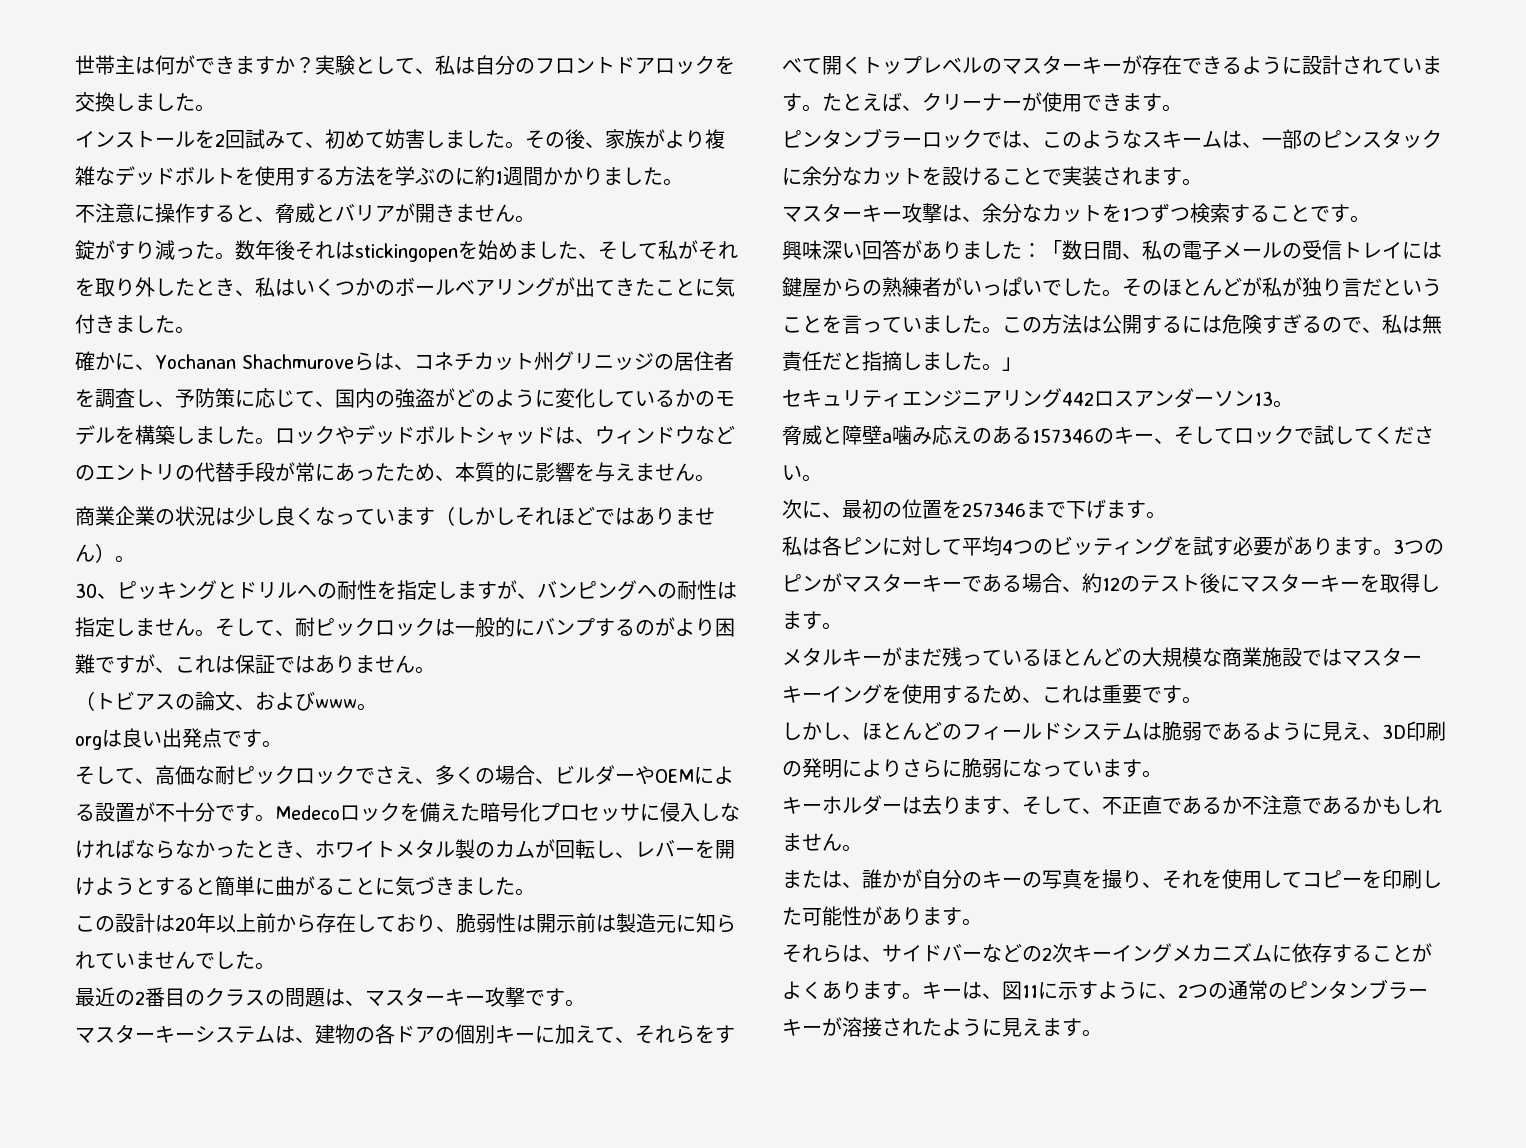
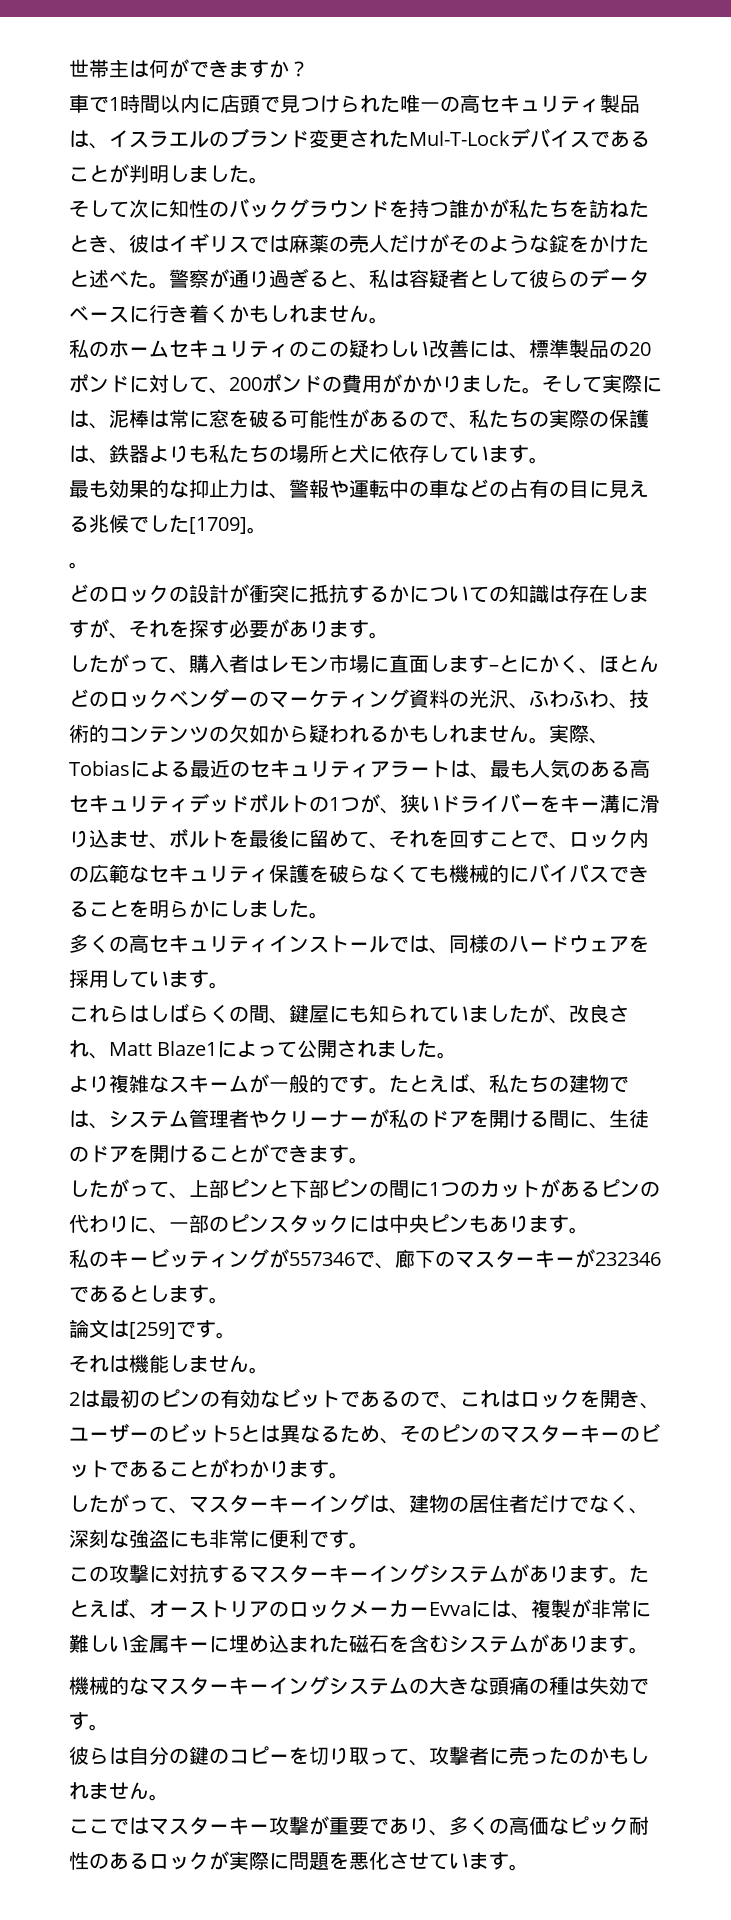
- 世帯主は何ができますか？実験として、私は自分のフロントドアロックを交換しました。
- インストールを2回試みて、初めて妨害しました。その後、家族がより複雑なデッドボルトを使用する方法を学ぶのに約1週間かかりました。
- 不注意に操作すると、脅威とバリアが開きません。
- 錠がすり減った。数年後それはstickingopenを始めました、そして私がそれを取り外したとき、私はいくつかのボールベアリングが出てきたことに気付きました。
- 確かに、Yochanan Shachmuroveらは、コネチカット州グリニッジの居住者を調査し、予防策に応じて、国内の強盗がどのように変化しているかのモデルを構築しました。ロックやデッドボルトシャッドは、ウィンドウなどのエントリの代替手段が常にあったため、本質的に影響を与えません。
- 商業企業の状況は少し良くなっています（しかしそれほどではありません）。
- 30、ピッキングとドリルへの耐性を指定しますが、バンピングへの耐性は指定しません。そして、耐ピックロックは一般的にバンプするのがより困難ですが、これは保証ではありません。
- （トビアスの論文、およびwww。
- orgは良い出発点です。
- そして、高価な耐ピックロックでさえ、多くの場合、ビルダーやOEMによる設置が不十分です。Medecoロックを備えた暗号化プロセッサに侵入しなければならなかったとき、ホワイトメタル製のカムが回転し、レバーを開けようとすると簡単に曲がることに気づきました。
- この設計は20年以上前から存在しており、脆弱性は開示前は製造元に知られていませんでした。
- 最近の2番目のクラスの問題は、マスターキー攻撃です。
- マスターキーシステムは、建物の各ドアの個別キーに加えて、それらをすべて開くトップレベルのマスターキーが存在できるように設計されています。たとえば、クリーナーが使用できます。
- ピンタンブラーロックでは、このようなスキームは、一部のピンスタックに余分なカットを設けることで実装されます。
- マスターキー攻撃は、余分なカットを1つずつ検索することです。
- 興味深い回答がありました：「数日間、私の電子メールの受信トレイには鍵屋からの熟練者がいっぱいでした。そのほとんどが私が独り言だということを言っていました。この方法は公開するには危険すぎるので、私は無責任だと指摘しました。」
- セキュリティエンジニアリング442ロスアンダーソン13。
- 脅威と障壁a噛み応えのある157346のキー、そしてロックで試してください。
- 次に、最初の位置を257346まで下げます。
- 私は各ピンに対して平均4つのビッティングを試す必要があります。3つのピンがマスターキーである場合、約12のテスト後にマスターキーを取得します。
- メタルキーがまだ残っているほとんどの大規模な商業施設ではマスターキーイングを使用するため、これは重要です。
- しかし、ほとんどのフィールドシステムは脆弱であるように見え、3D印刷の発明によりさらに脆弱になっています。
- キーホルダーは去ります、そして、不正直であるか不注意であるかもしれません。
- または、誰かが自分のキーの写真を撮り、それを使用してコピーを印刷した可能性があります。
- それらは、サイドバーなどの2次キーイングメカニズムに依存することがよくあります。キーは、図11に示すように、2つの通常のピンタンブラーキーが溶接されたように見えます。
+ 世帯主は何ができますか？
+ 車で1時間以内に店頭で見つけられた唯一の高セキュリティ製品は、イスラエルのブランド変更されたMul-T-Lockデバイスであることが判明しました。
+ そして次に知性のバックグラウンドを持つ誰かが私たちを訪ねたとき、彼はイギリスでは麻薬の売人だけがそのような錠をかけたと述べた。警察が通り過ぎると、私は容疑者として彼らのデータベースに行き着くかもしれません。
+ 私のホームセキュリティのこの疑わしい改善には、標準製品の20ポンドに対して、200ポンドの費用がかかりました。そして実際には、泥棒は常に窓を破る可能性があるので、私たちの実際の保護は、鉄器よりも私たちの場所と犬に依存しています。
+ 最も効果的な抑止力は、警報や運転中の車などの占有の目に見える兆候でした[1709]。
+ 。
+ どのロックの設計が衝突に抵抗するかについての知識は存在しますが、それを探す必要があります。
+ したがって、購入者はレモン市場に直面します–とにかく、ほとんどのロックベンダーのマーケティング資料の光沢、ふわふわ、技術的コンテンツの欠如から疑われるかもしれません。実際、Tobiasによる最近のセキュリティアラートは、最も人気のある高セキュリティデッドボルトの1つが、狭いドライバーをキー溝に滑り込ませ、ボルトを最後に留めて、それを回すことで、ロック内の広範なセキュリティ保護を破らなくても機械的にバイパスできることを明らかにしました。
+ 多くの高セキュリティインストールでは、同様のハードウェアを採用しています。
+ これらはしばらくの間、鍵屋にも知られていましたが、改良され、Matt Blaze1によって公開されました。
+ より複雑なスキームが一般的です。たとえば、私たちの建物では、システム管理者やクリーナーが私のドアを開ける間に、生徒のドアを開けることができます。
+ したがって、上部ピンと下部ピンの間に1つのカットがあるピンの代わりに、一部のピンスタックには中央ピンもあります。
+ 私のキービッティングが557346で、廊下のマスターキーが232346であるとします。
+ 論文は[259]です。
+ それは機能しません。
+ 2は最初のピンの有効なビットであるので、これはロックを開き、ユーザーのビット5とは異なるため、そのピンのマスターキーのビットであることがわかります。
+ したがって、マスターキーイングは、建物の居住者だけでなく、深刻な強盗にも非常に便利です。
+ この攻撃に対抗するマスターキーイングシステムがあります。たとえば、オーストリアのロックメーカーEvvaには、複製が非常に難しい金属キーに埋め込まれた磁石を含むシステムがあります。
+ 機械的なマスターキーイングシステムの大きな頭痛の種は失効です。
+ 彼らは自分の鍵のコピーを切り取って、攻撃者に売ったのかもしれません。
+ ここではマスターキー攻撃が重要であり、多くの高価なピック耐性のあるロックが実際に問題を悪化させています。

